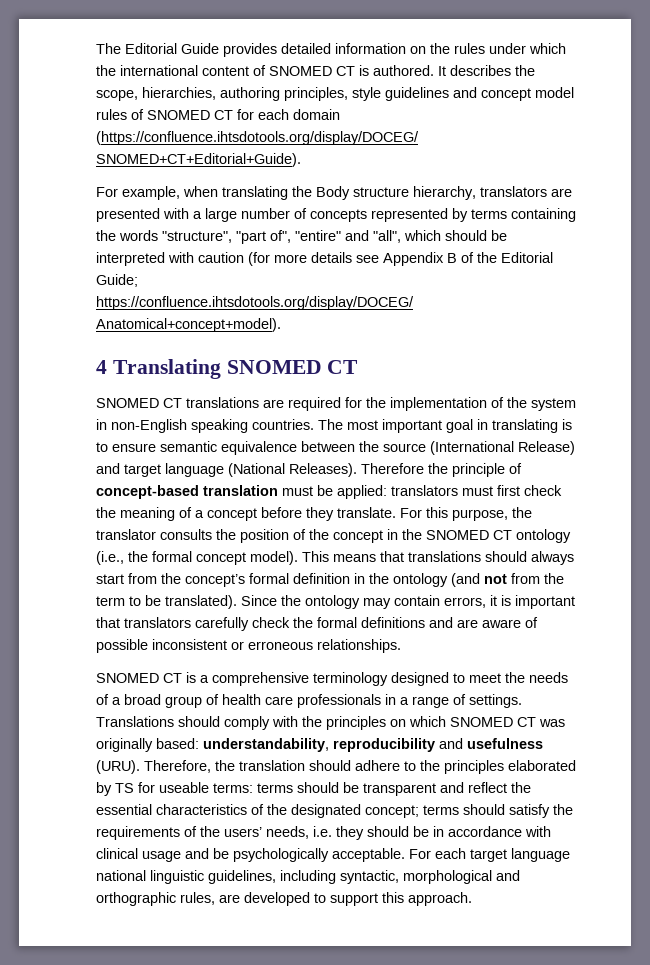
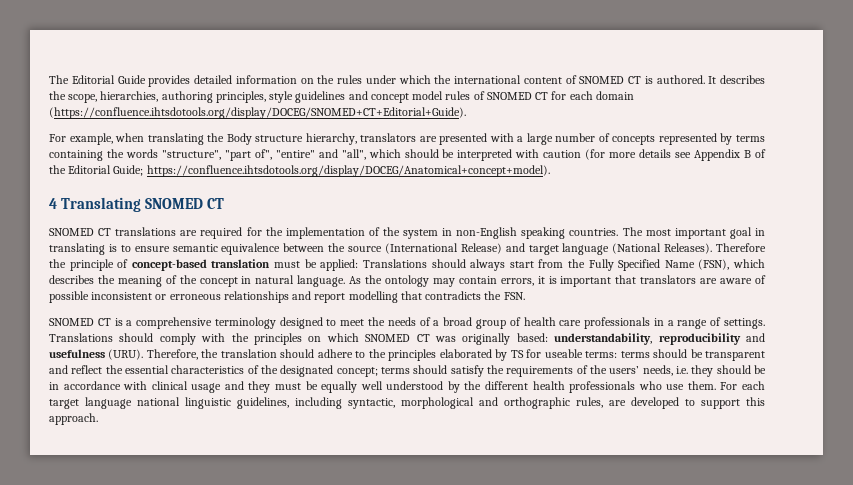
- Therefore the principle of concept-based translation must be applied: translators must first check the meaning of a concept before they translate. For this purpose, the translator consults the position of the concept in the SNOMED CT ontology (i.e., the formal concept model). This means that translations should always start from the concept’s formal definition in the ontology (and not from the term to be translated). Since the ontology may contain errors, it is important that translators carefully check the formal definitions and are aware of possible inconsistent or erroneous relationships.
+ Therefore the principle of concept-based translation must be applied: Translations should always start from the Fully Specified Name (FSN), which describes the meaning of the concept in natural language. As the ontology may contain errors, it is important that translators are aware of possible inconsistent or erroneous relationships and report modelling that contradicts the FSN.
- Therefore, the translation should adhere to the principles elaborated by TS for useable terms: terms should be transparent and reflect the essential characteristics of the designated concept; terms should satisfy the requirements of the users’ needs, i.e. they should be in accordance with clinical usage and be psychologically acceptable.
+ Therefore, the translation should adhere to the principles elaborated by TS for useable terms: terms should be transparent and reflect the essential characteristics of the designated concept; terms should satisfy the requirements of the users’ needs, i.e. they should be in accordance with clinical usage and they must be equally well understood by the different health professionals who use them.

